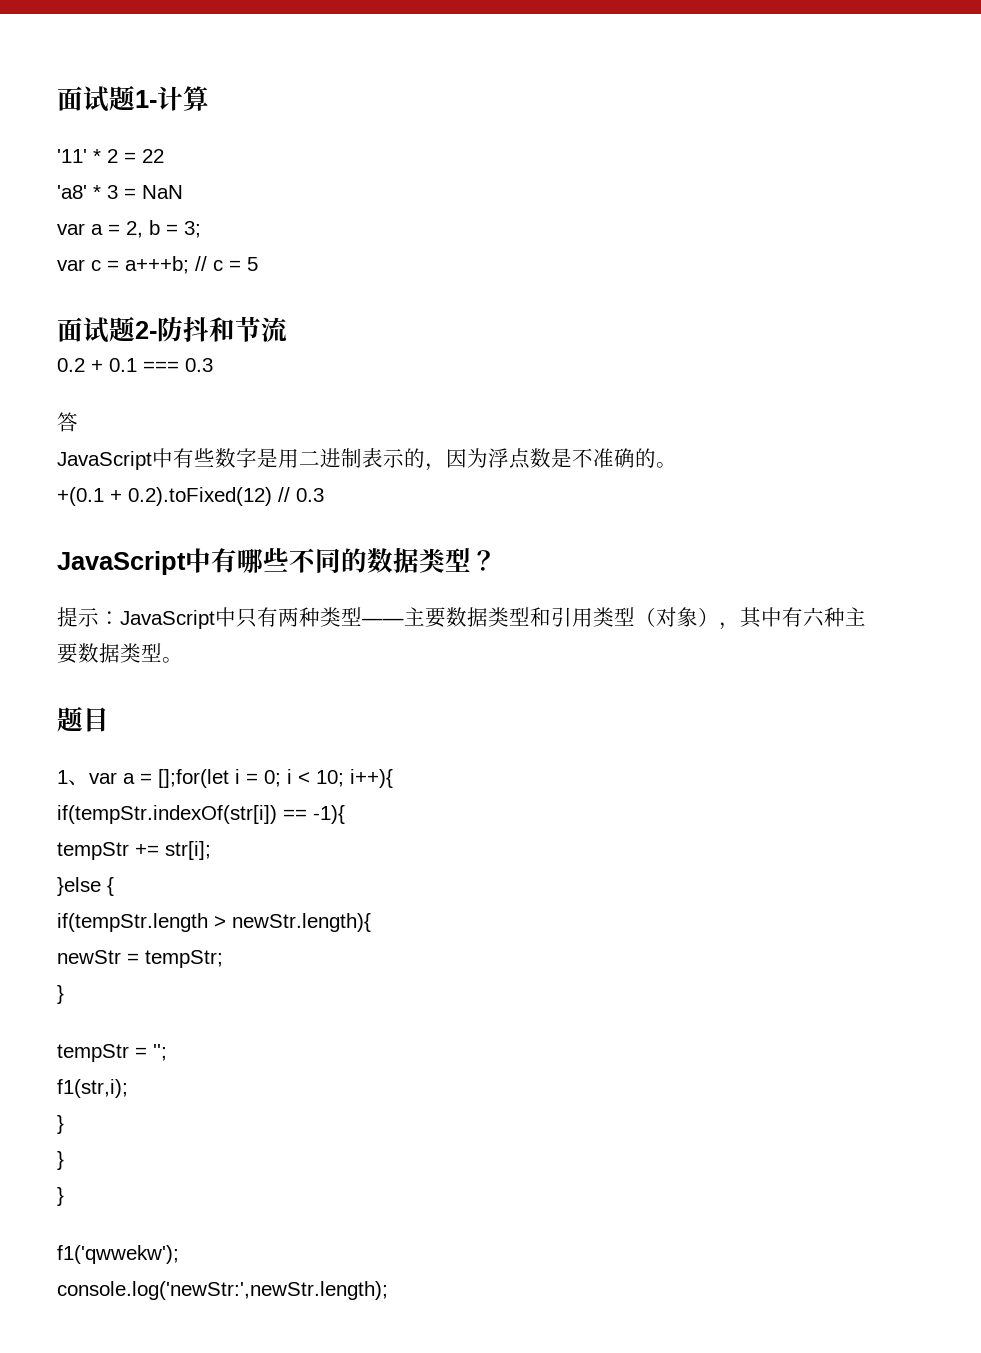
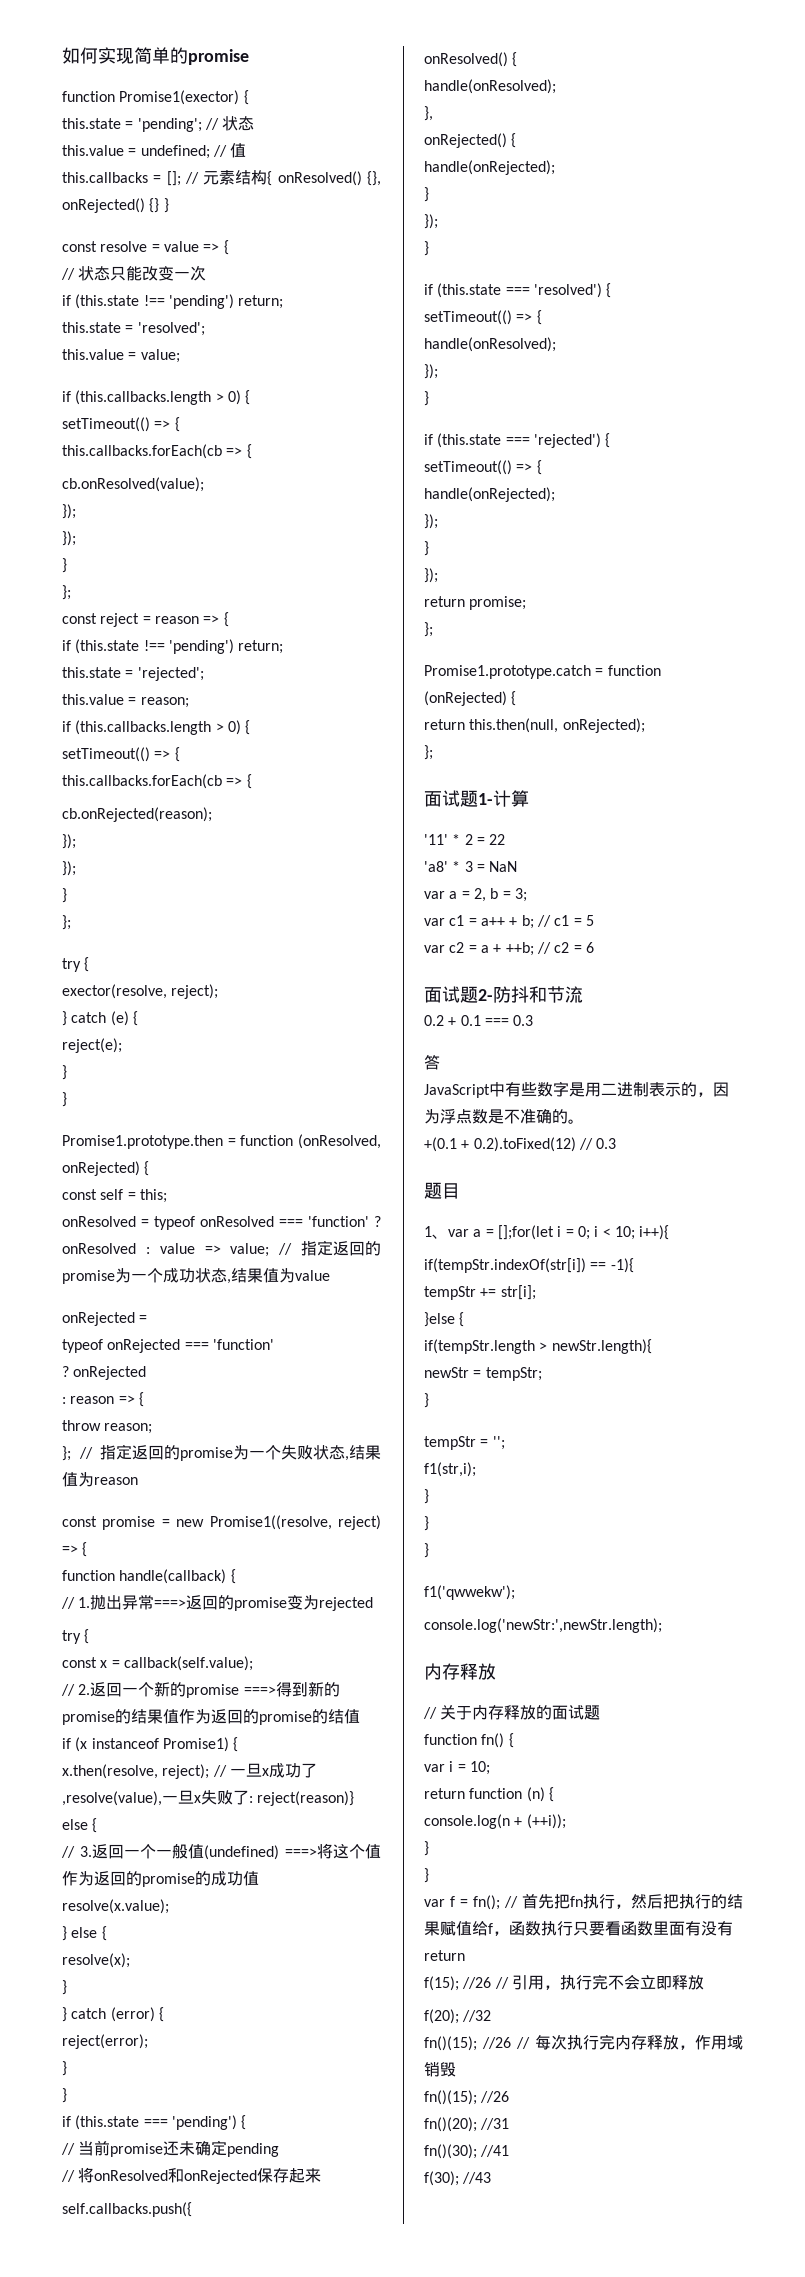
+ 如何实现简单的promise
+ function Promise1(exector) {
+ this.state = 'pending'; // 状态
+ this.value = undefined; // 值
+ this.callbacks = []; // 元素结构{ onResolved() {}, onRejected() {} }
+ const resolve = value => {
+ // 状态只能改变一次
+ if (this.state !== 'pending') return;
+ this.state = 'resolved';
+ this.value = value;
+ if (this.callbacks.length > 0) {
+ setTimeout(() => {
+ this.callbacks.forEach(cb => {
+ cb.onResolved(value);
+ });
+ });
+ }
+ };
+ const reject = reason => {
+ if (this.state !== 'pending') return;
+ this.state = 'rejected';
+ this.value = reason;
+ if (this.callbacks.length > 0) {
+ setTimeout(() => {
+ this.callbacks.forEach(cb => {
+ cb.onRejected(reason);
+ });
+ });
+ }
+ };
+ try {
+ exector(resolve, reject);
+ } catch (e) {
+ reject(e);
+ }
+ }
+ Promise1.prototype.then = function (onResolved, onRejected) {
+ const self = this;
+ onResolved = typeof onResolved === 'function' ? onResolved : value => value; // 指定返回的promise为一个成功状态,结果值为value
+ onRejected =
+ typeof onRejected === 'function'
+ ? onRejected
+ : reason => {
+ throw reason;
+ }; // 指定返回的promise为一个失败状态,结果值为reason
+ const promise = new Promise1((resolve, reject) => {
+ function handle(callback) {
+ // 1.抛出异常===>返回的promise变为rejected
+ try {
+ const x = callback(self.value);
+ // 2.返回一个新的promise ===>得到新的promise的结果值作为返回的promise的结值
+ if (x instanceof Promise1) {
+ x.then(resolve, reject); // 一旦x成功了,resolve(value),一旦x失败了: reject(reason)} else {
+ // 3.返回一个一般值(undefined) ===>将这个值作为返回的promise的成功值
+ resolve(x.value);
+ } else {
+ resolve(x);
+ }
+ } catch (error) {
+ reject(error);
+ }
+ }
+ if (this.state === 'pending') {
+ // 当前promise还未确定pending
+ // 将onResolved和onRejected保存起来
+ self.callbacks.push({
+ onResolved() {
+ handle(onResolved);
+ },
+ onRejected() {
+ handle(onRejected);
+ }
+ });
+ }
+ if (this.state === 'resolved') {
+ setTimeout(() => {
+ handle(onResolved);
+ });
+ }
+ if (this.state === 'rejected') {
+ setTimeout(() => {
+ handle(onRejected);
+ });
+ }
+ });
+ return promise;
+ };
+ Promise1.prototype.catch = function (onRejected) {
+ return this.then(null, onRejected);
+ };
- var c = a+++b; // c = 5
+ var c1 = a++ + b; // c1 = 5
+ var c2 = a + ++b; // c2 = 6
- JavaScript中有哪些不同的数据类型？
- 提示：JavaScript中只有两种类型——主要数据类型和引用类型（对象），其中有六种主要数据类型。
  console.log('newStr:',newStr.length);
+ 内存释放
+ // 关于内存释放的面试题
+ function fn() {
+ var i = 10;
+ return function (n) {
+ console.log(n + (++i));
+ }
+ }
+ var f = fn(); // 首先把fn执行，然后把执行的结果赋值给f，函数执行只要看函数里面有没有return
+ f(15); //26 // 引用，执行完不会立即释放
+ f(20); //32
+ fn()(15); //26 // 每次执行完内存释放，作用域销毁
+ fn()(15); //26
+ fn()(20); //31
+ fn()(30); //41
+ f(30); //43

